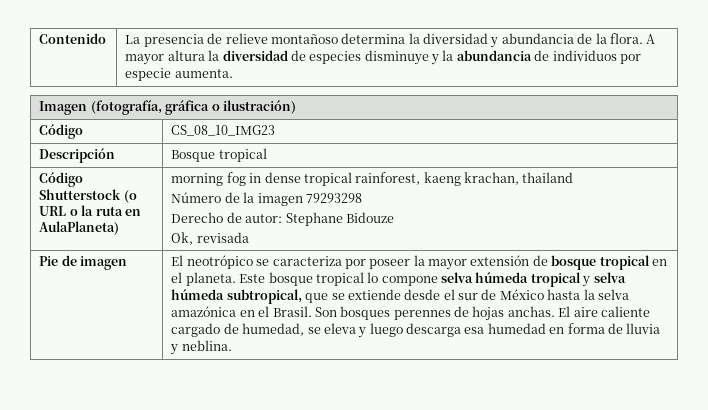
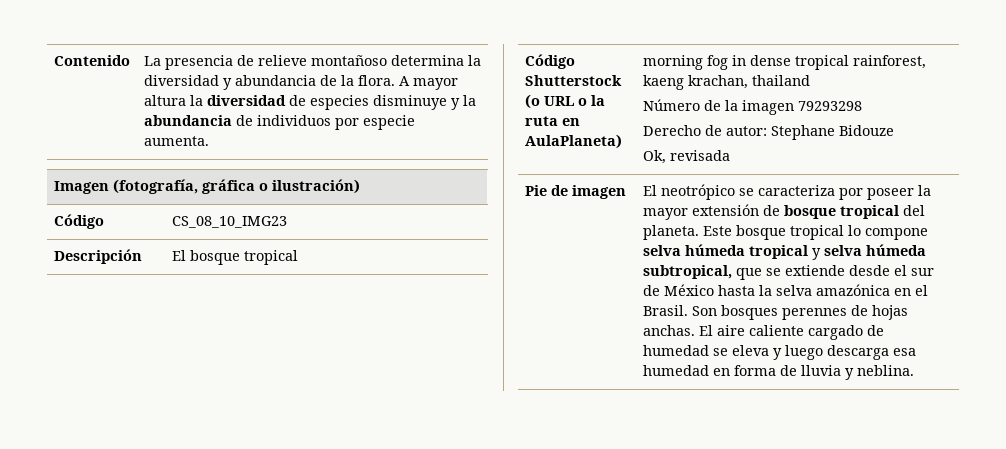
- Descripción | Bosque tropical
+ Descripción | El bosque tropical
- El neotrópico se caracteriza por poseer la mayor extensión de bosque tropical en el planeta.
+ El neotrópico se caracteriza por poseer la mayor extensión de bosque tropical del planeta.
- El aire caliente cargado de humedad, se eleva y luego descarga esa humedad en forma de lluvia y neblina.
+ El aire caliente cargado de humedad se eleva y luego descarga esa humedad en forma de lluvia y neblina.

